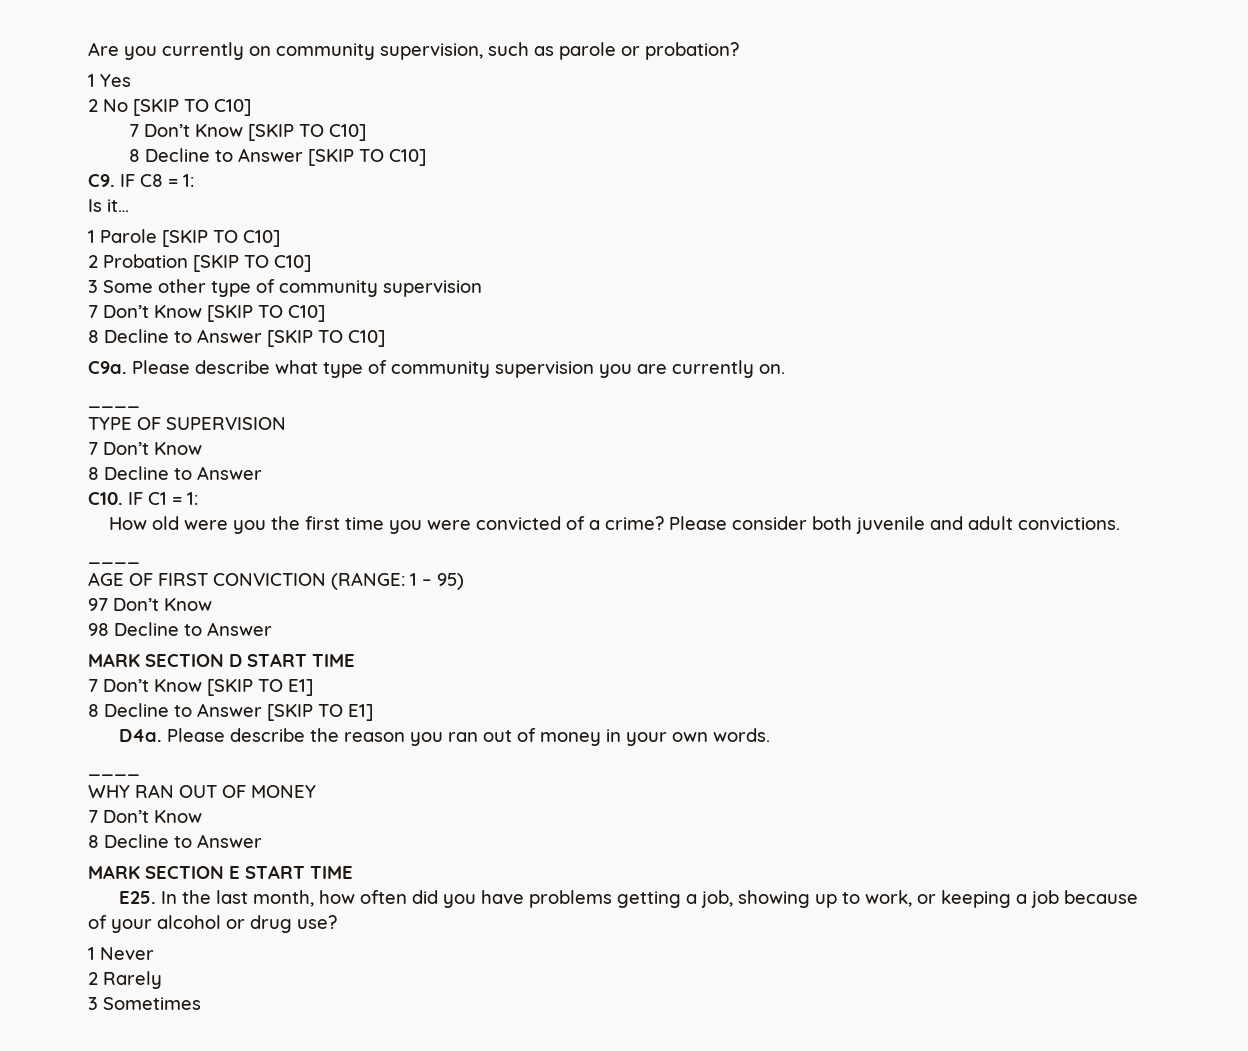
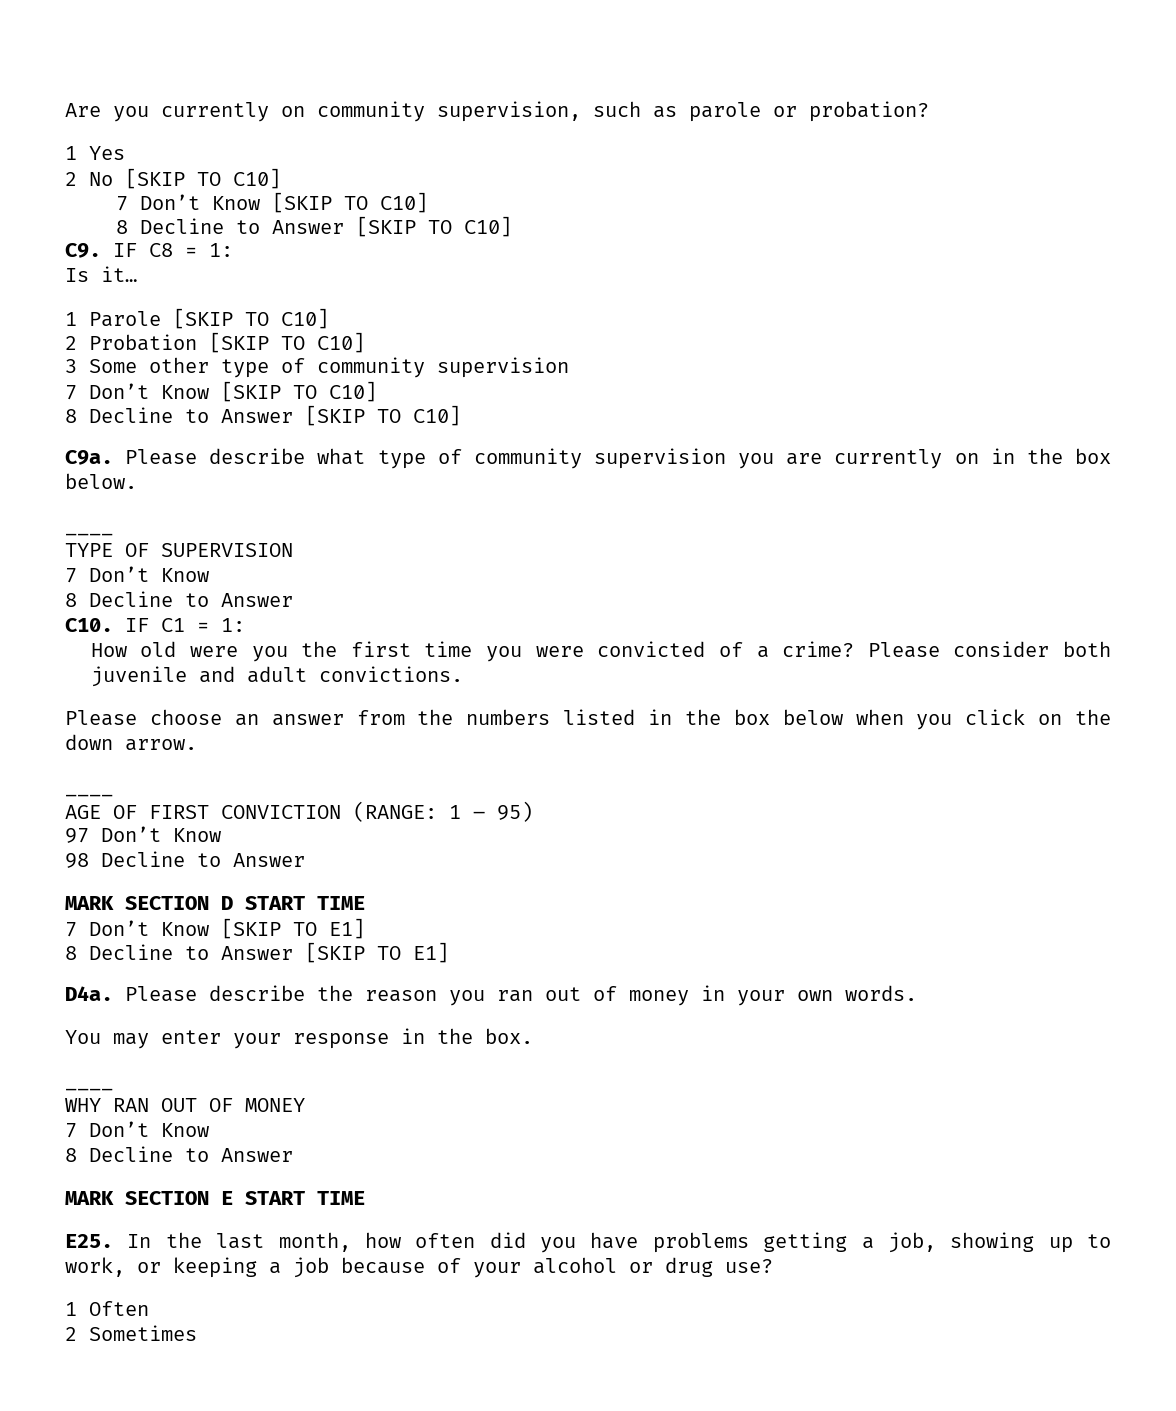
- C9a. Please describe what type of community supervision you are currently on.
+ C9a. Please describe what type of community supervision you are currently on in the box below.
+ Please choose an answer from the numbers listed in the box below when you click on the down arrow.
+ You may enter your response in the box.
- 1 Never
- 2 Rarely
- 3 Sometimes
+ 1 Often
+ 2 Sometimes

